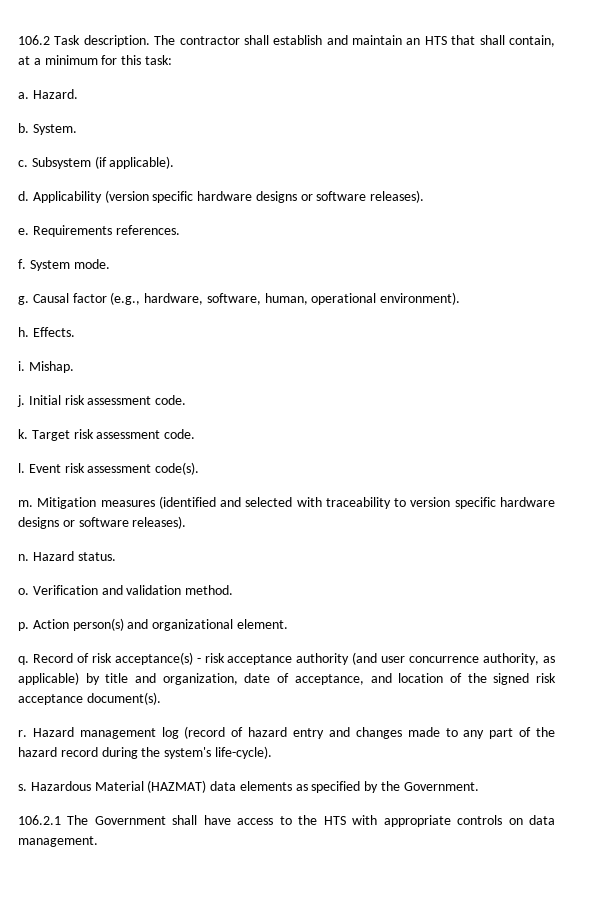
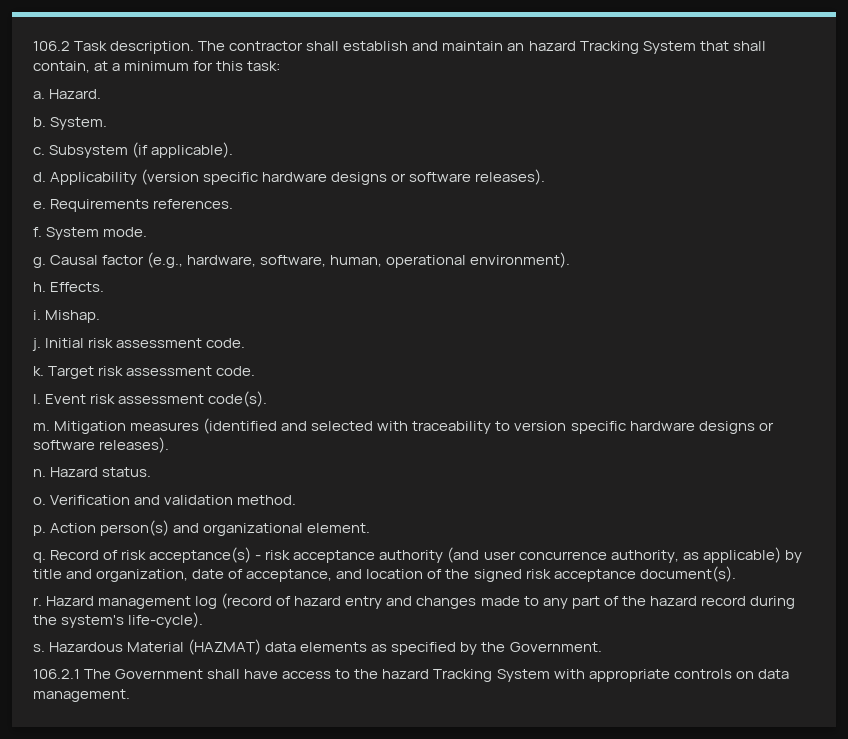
- The contractor shall establish and maintain an HTS that shall contain, at a minimum for this task:
+ The contractor shall establish and maintain an hazard Tracking System that shall contain, at a minimum for this task:
- 106.2.1 The Government shall have access to the HTS with appropriate controls on data management.
+ 106.2.1 The Government shall have access to the hazard Tracking System with appropriate controls on data management.

